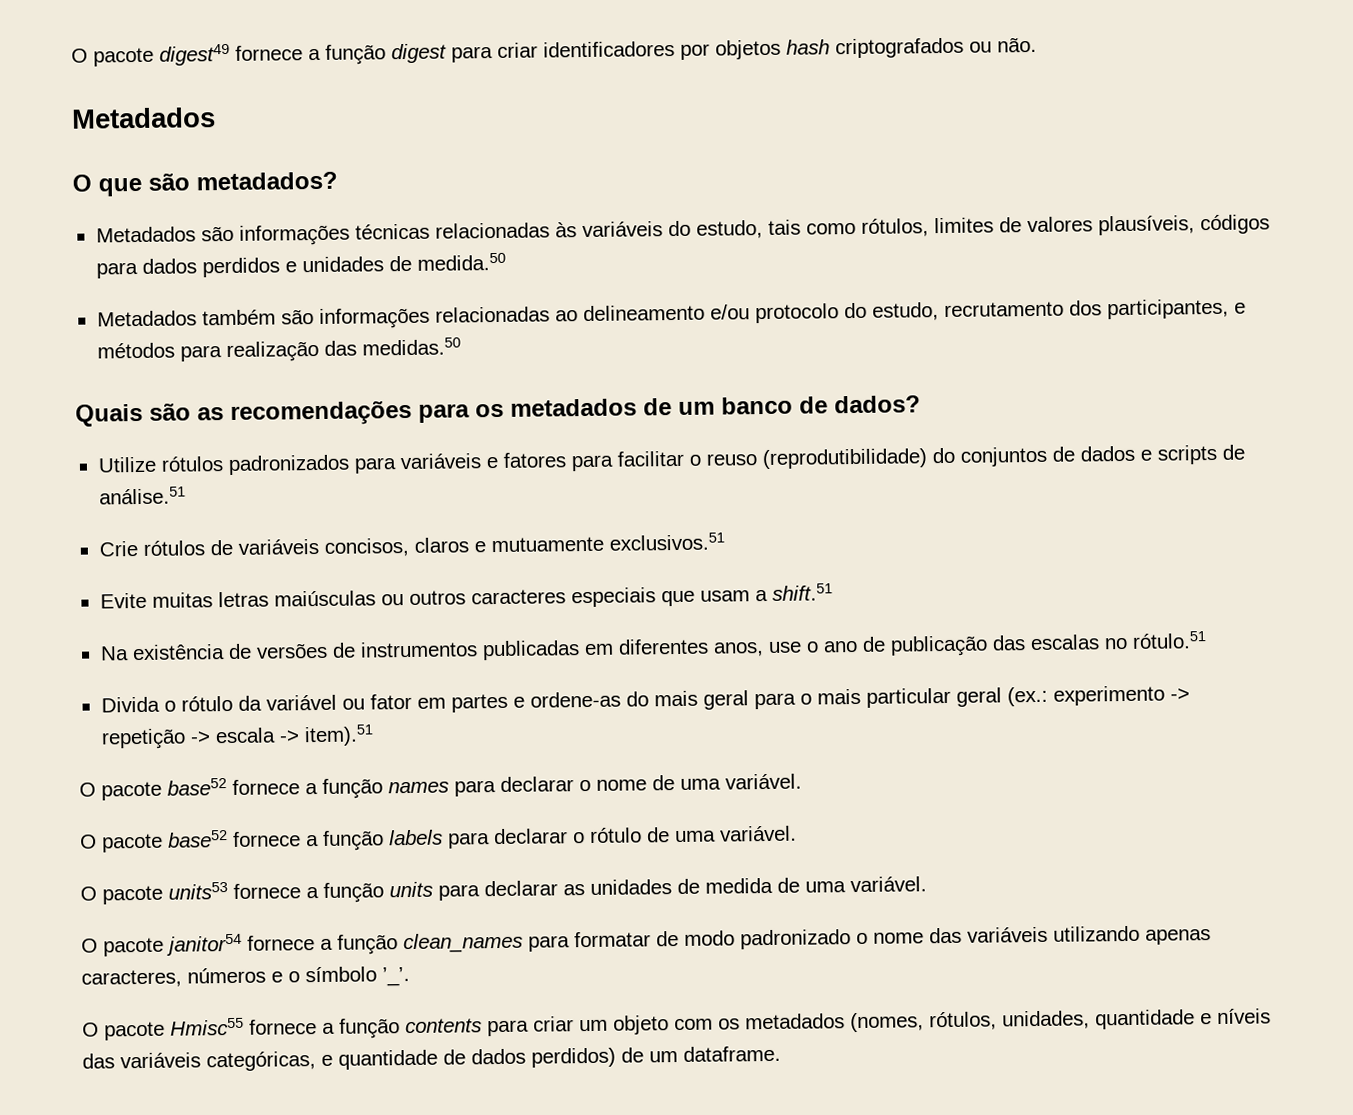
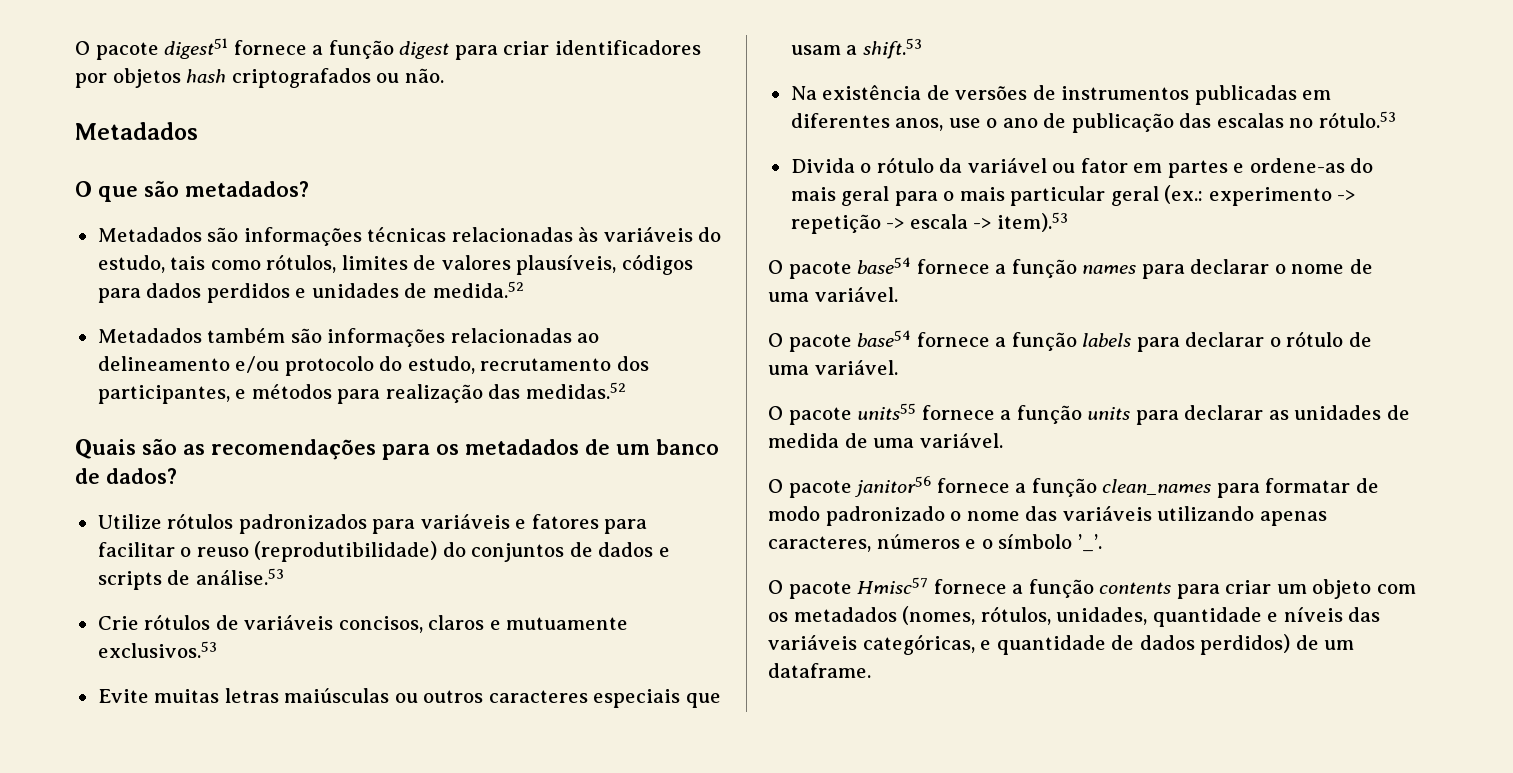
- O pacote digest49 fornece a função digest para criar identificadores por objetos hash criptografados ou não.
+ O pacote digest51 fornece a função digest para criar identificadores por objetos hash criptografados ou não.
- Metadados são informações técnicas relacionadas às variáveis do estudo, tais como rótulos, limites de valores plausíveis, códigos para dados perdidos e unidades de medida.50
+ Metadados são informações técnicas relacionadas às variáveis do estudo, tais como rótulos, limites de valores plausíveis, códigos para dados perdidos e unidades de medida.52
- Metadados também são informações relacionadas ao delineamento e/ou protocolo do estudo, recrutamento dos participantes, e métodos para realização das medidas.50
+ Metadados também são informações relacionadas ao delineamento e/ou protocolo do estudo, recrutamento dos participantes, e métodos para realização das medidas.52
- Utilize rótulos padronizados para variáveis e fatores para facilitar o reuso (reprodutibilidade) do conjuntos de dados e scripts de análise.51
+ Utilize rótulos padronizados para variáveis e fatores para facilitar o reuso (reprodutibilidade) do conjuntos de dados e scripts de análise.53
- Crie rótulos de variáveis concisos, claros e mutuamente exclusivos.51
+ Crie rótulos de variáveis concisos, claros e mutuamente exclusivos.53
- Evite muitas letras maiúsculas ou outros caracteres especiais que usam a shift.51
+ Evite muitas letras maiúsculas ou outros caracteres especiais que usam a shift.53
- Na existência de versões de instrumentos publicadas em diferentes anos, use o ano de publicação das escalas no rótulo.51
+ Na existência de versões de instrumentos publicadas em diferentes anos, use o ano de publicação das escalas no rótulo.53
- Divida o rótulo da variável ou fator em partes e ordene-as do mais geral para o mais particular geral (ex.: experimento -> repetição -> escala -> item).51
- O pacote base52 fornece a função names para declarar o nome de uma variável.
+ Divida o rótulo da variável ou fator em partes e ordene-as do mais geral para o mais particular geral (ex.: experimento -> repetição -> escala -> item).53
+ O pacote base54 fornece a função names para declarar o nome de uma variável.
- O pacote base52 fornece a função labels para declarar o rótulo de uma variável.
+ O pacote base54 fornece a função labels para declarar o rótulo de uma variável.
- O pacote units53 fornece a função units para declarar as unidades de medida de uma variável.
+ O pacote units55 fornece a função units para declarar as unidades de medida de uma variável.
- O pacote janitor54 fornece a função clean_names para formatar de modo padronizado o nome das variáveis utilizando apenas caracteres, números e o símbolo ’_’.
+ O pacote janitor56 fornece a função clean_names para formatar de modo padronizado o nome das variáveis utilizando apenas caracteres, números e o símbolo ’_’.
- O pacote Hmisc55 fornece a função contents para criar um objeto com os metadados (nomes, rótulos, unidades, quantidade e níveis das variáveis categóricas, e quantidade de dados perdidos) de um dataframe.
+ O pacote Hmisc57 fornece a função contents para criar um objeto com os metadados (nomes, rótulos, unidades, quantidade e níveis das variáveis categóricas, e quantidade de dados perdidos) de um dataframe.

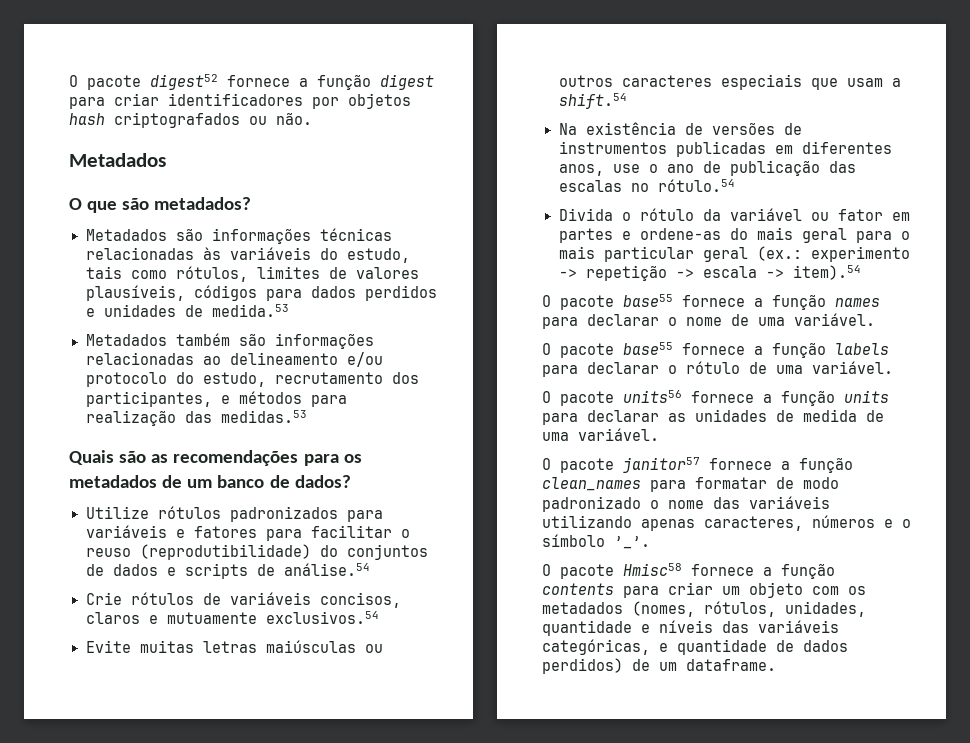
- O pacote digest51 fornece a função digest para criar identificadores por objetos hash criptografados ou não.
+ O pacote digest52 fornece a função digest para criar identificadores por objetos hash criptografados ou não.
- Metadados são informações técnicas relacionadas às variáveis do estudo, tais como rótulos, limites de valores plausíveis, códigos para dados perdidos e unidades de medida.52
+ Metadados são informações técnicas relacionadas às variáveis do estudo, tais como rótulos, limites de valores plausíveis, códigos para dados perdidos e unidades de medida.53
- Metadados também são informações relacionadas ao delineamento e/ou protocolo do estudo, recrutamento dos participantes, e métodos para realização das medidas.52
+ Metadados também são informações relacionadas ao delineamento e/ou protocolo do estudo, recrutamento dos participantes, e métodos para realização das medidas.53
- Utilize rótulos padronizados para variáveis e fatores para facilitar o reuso (reprodutibilidade) do conjuntos de dados e scripts de análise.53
+ Utilize rótulos padronizados para variáveis e fatores para facilitar o reuso (reprodutibilidade) do conjuntos de dados e scripts de análise.54
- Crie rótulos de variáveis concisos, claros e mutuamente exclusivos.53
+ Crie rótulos de variáveis concisos, claros e mutuamente exclusivos.54
- Evite muitas letras maiúsculas ou outros caracteres especiais que usam a shift.53
+ Evite muitas letras maiúsculas ou outros caracteres especiais que usam a shift.54
- Na existência de versões de instrumentos publicadas em diferentes anos, use o ano de publicação das escalas no rótulo.53
+ Na existência de versões de instrumentos publicadas em diferentes anos, use o ano de publicação das escalas no rótulo.54
- Divida o rótulo da variável ou fator em partes e ordene-as do mais geral para o mais particular geral (ex.: experimento -> repetição -> escala -> item).53
- O pacote base54 fornece a função names para declarar o nome de uma variável.
+ Divida o rótulo da variável ou fator em partes e ordene-as do mais geral para o mais particular geral (ex.: experimento -> repetição -> escala -> item).54
+ O pacote base55 fornece a função names para declarar o nome de uma variável.
- O pacote base54 fornece a função labels para declarar o rótulo de uma variável.
+ O pacote base55 fornece a função labels para declarar o rótulo de uma variável.
- O pacote units55 fornece a função units para declarar as unidades de medida de uma variável.
+ O pacote units56 fornece a função units para declarar as unidades de medida de uma variável.
- O pacote janitor56 fornece a função clean_names para formatar de modo padronizado o nome das variáveis utilizando apenas caracteres, números e o símbolo ’_’.
+ O pacote janitor57 fornece a função clean_names para formatar de modo padronizado o nome das variáveis utilizando apenas caracteres, números e o símbolo ’_’.
- O pacote Hmisc57 fornece a função contents para criar um objeto com os metadados (nomes, rótulos, unidades, quantidade e níveis das variáveis categóricas, e quantidade de dados perdidos) de um dataframe.
+ O pacote Hmisc58 fornece a função contents para criar um objeto com os metadados (nomes, rótulos, unidades, quantidade e níveis das variáveis categóricas, e quantidade de dados perdidos) de um dataframe.

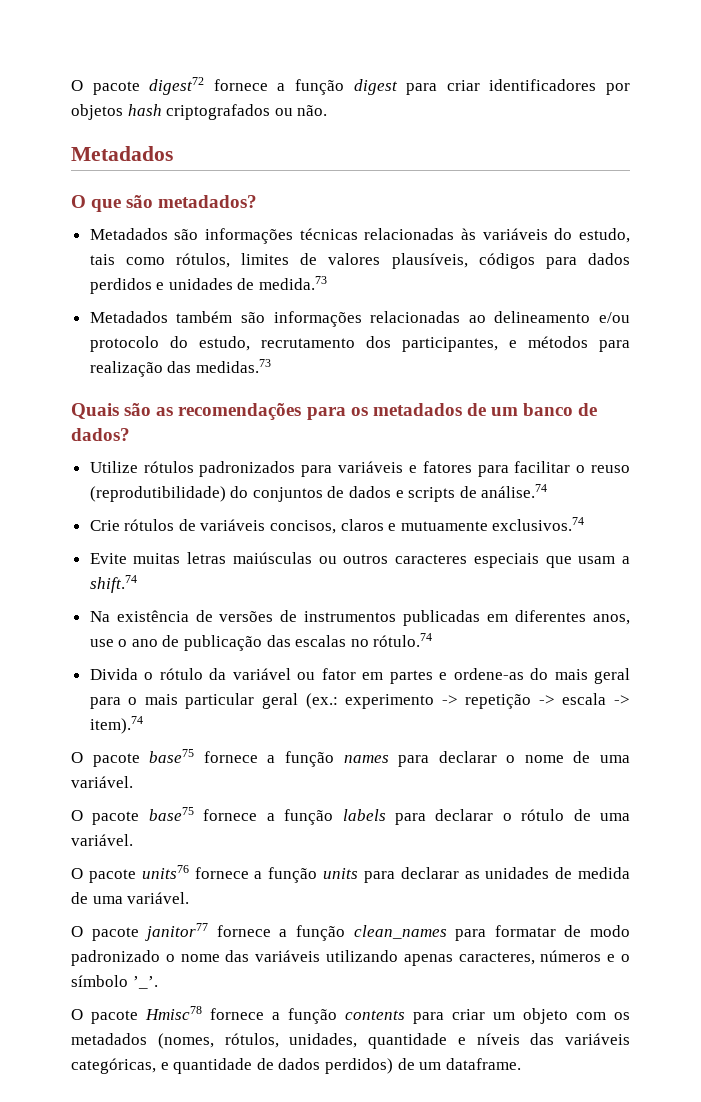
- O pacote digest52 fornece a função digest para criar identificadores por objetos hash criptografados ou não.
+ O pacote digest72 fornece a função digest para criar identificadores por objetos hash criptografados ou não.
- Metadados são informações técnicas relacionadas às variáveis do estudo, tais como rótulos, limites de valores plausíveis, códigos para dados perdidos e unidades de medida.53
+ Metadados são informações técnicas relacionadas às variáveis do estudo, tais como rótulos, limites de valores plausíveis, códigos para dados perdidos e unidades de medida.73
- Metadados também são informações relacionadas ao delineamento e/ou protocolo do estudo, recrutamento dos participantes, e métodos para realização das medidas.53
+ Metadados também são informações relacionadas ao delineamento e/ou protocolo do estudo, recrutamento dos participantes, e métodos para realização das medidas.73
- Utilize rótulos padronizados para variáveis e fatores para facilitar o reuso (reprodutibilidade) do conjuntos de dados e scripts de análise.54
+ Utilize rótulos padronizados para variáveis e fatores para facilitar o reuso (reprodutibilidade) do conjuntos de dados e scripts de análise.74
- Crie rótulos de variáveis concisos, claros e mutuamente exclusivos.54
+ Crie rótulos de variáveis concisos, claros e mutuamente exclusivos.74
- Evite muitas letras maiúsculas ou outros caracteres especiais que usam a shift.54
+ Evite muitas letras maiúsculas ou outros caracteres especiais que usam a shift.74
- Na existência de versões de instrumentos publicadas em diferentes anos, use o ano de publicação das escalas no rótulo.54
+ Na existência de versões de instrumentos publicadas em diferentes anos, use o ano de publicação das escalas no rótulo.74
- Divida o rótulo da variável ou fator em partes e ordene-as do mais geral para o mais particular geral (ex.: experimento -> repetição -> escala -> item).54
- O pacote base55 fornece a função names para declarar o nome de uma variável.
+ Divida o rótulo da variável ou fator em partes e ordene-as do mais geral para o mais particular geral (ex.: experimento -> repetição -> escala -> item).74
+ O pacote base75 fornece a função names para declarar o nome de uma variável.
- O pacote base55 fornece a função labels para declarar o rótulo de uma variável.
+ O pacote base75 fornece a função labels para declarar o rótulo de uma variável.
- O pacote units56 fornece a função units para declarar as unidades de medida de uma variável.
+ O pacote units76 fornece a função units para declarar as unidades de medida de uma variável.
- O pacote janitor57 fornece a função clean_names para formatar de modo padronizado o nome das variáveis utilizando apenas caracteres, números e o símbolo ’_’.
+ O pacote janitor77 fornece a função clean_names para formatar de modo padronizado o nome das variáveis utilizando apenas caracteres, números e o símbolo ’_’.
- O pacote Hmisc58 fornece a função contents para criar um objeto com os metadados (nomes, rótulos, unidades, quantidade e níveis das variáveis categóricas, e quantidade de dados perdidos) de um dataframe.
+ O pacote Hmisc78 fornece a função contents para criar um objeto com os metadados (nomes, rótulos, unidades, quantidade e níveis das variáveis categóricas, e quantidade de dados perdidos) de um dataframe.

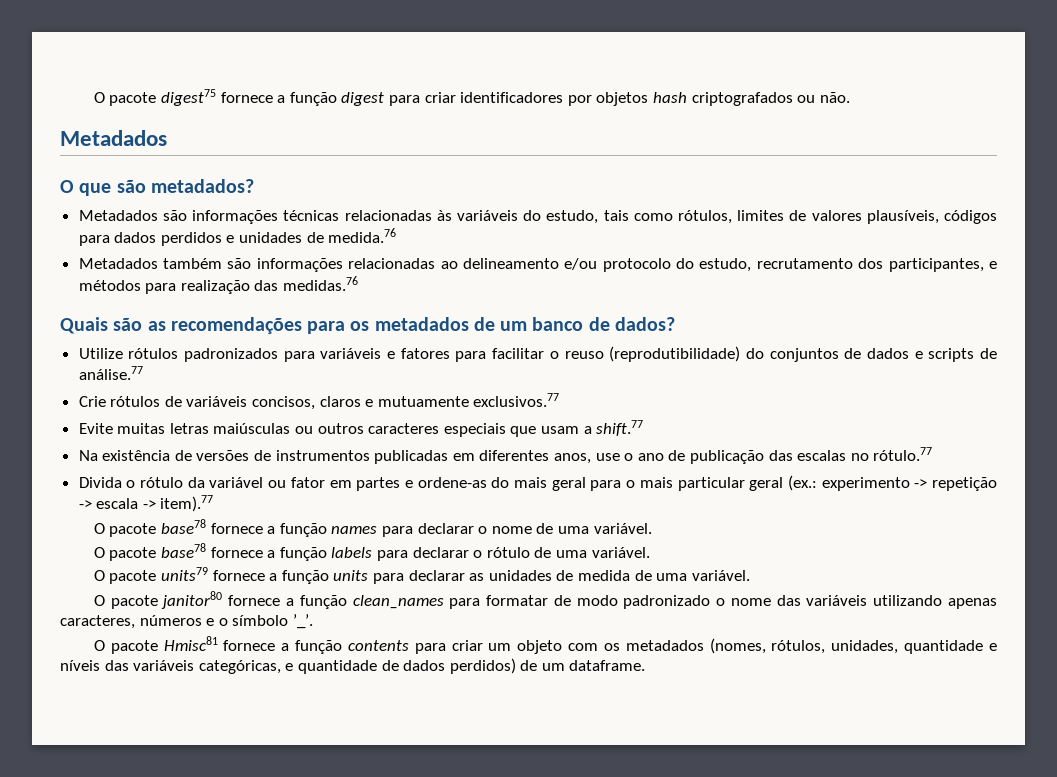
- O pacote digest72 fornece a função digest para criar identificadores por objetos hash criptografados ou não.
+ O pacote digest75 fornece a função digest para criar identificadores por objetos hash criptografados ou não.
- Metadados são informações técnicas relacionadas às variáveis do estudo, tais como rótulos, limites de valores plausíveis, códigos para dados perdidos e unidades de medida.73
+ Metadados são informações técnicas relacionadas às variáveis do estudo, tais como rótulos, limites de valores plausíveis, códigos para dados perdidos e unidades de medida.76
- Metadados também são informações relacionadas ao delineamento e/ou protocolo do estudo, recrutamento dos participantes, e métodos para realização das medidas.73
+ Metadados também são informações relacionadas ao delineamento e/ou protocolo do estudo, recrutamento dos participantes, e métodos para realização das medidas.76
- Utilize rótulos padronizados para variáveis e fatores para facilitar o reuso (reprodutibilidade) do conjuntos de dados e scripts de análise.74
+ Utilize rótulos padronizados para variáveis e fatores para facilitar o reuso (reprodutibilidade) do conjuntos de dados e scripts de análise.77
- Crie rótulos de variáveis concisos, claros e mutuamente exclusivos.74
+ Crie rótulos de variáveis concisos, claros e mutuamente exclusivos.77
- Evite muitas letras maiúsculas ou outros caracteres especiais que usam a shift.74
+ Evite muitas letras maiúsculas ou outros caracteres especiais que usam a shift.77
- Na existência de versões de instrumentos publicadas em diferentes anos, use o ano de publicação das escalas no rótulo.74
+ Na existência de versões de instrumentos publicadas em diferentes anos, use o ano de publicação das escalas no rótulo.77
- Divida o rótulo da variável ou fator em partes e ordene-as do mais geral para o mais particular geral (ex.: experimento -> repetição -> escala -> item).74
- O pacote base75 fornece a função names para declarar o nome de uma variável.
+ Divida o rótulo da variável ou fator em partes e ordene-as do mais geral para o mais particular geral (ex.: experimento -> repetição -> escala -> item).77
+ O pacote base78 fornece a função names para declarar o nome de uma variável.
- O pacote base75 fornece a função labels para declarar o rótulo de uma variável.
+ O pacote base78 fornece a função labels para declarar o rótulo de uma variável.
- O pacote units76 fornece a função units para declarar as unidades de medida de uma variável.
+ O pacote units79 fornece a função units para declarar as unidades de medida de uma variável.
- O pacote janitor77 fornece a função clean_names para formatar de modo padronizado o nome das variáveis utilizando apenas caracteres, números e o símbolo ’_’.
+ O pacote janitor80 fornece a função clean_names para formatar de modo padronizado o nome das variáveis utilizando apenas caracteres, números e o símbolo ’_’.
- O pacote Hmisc78 fornece a função contents para criar um objeto com os metadados (nomes, rótulos, unidades, quantidade e níveis das variáveis categóricas, e quantidade de dados perdidos) de um dataframe.
+ O pacote Hmisc81 fornece a função contents para criar um objeto com os metadados (nomes, rótulos, unidades, quantidade e níveis das variáveis categóricas, e quantidade de dados perdidos) de um dataframe.

